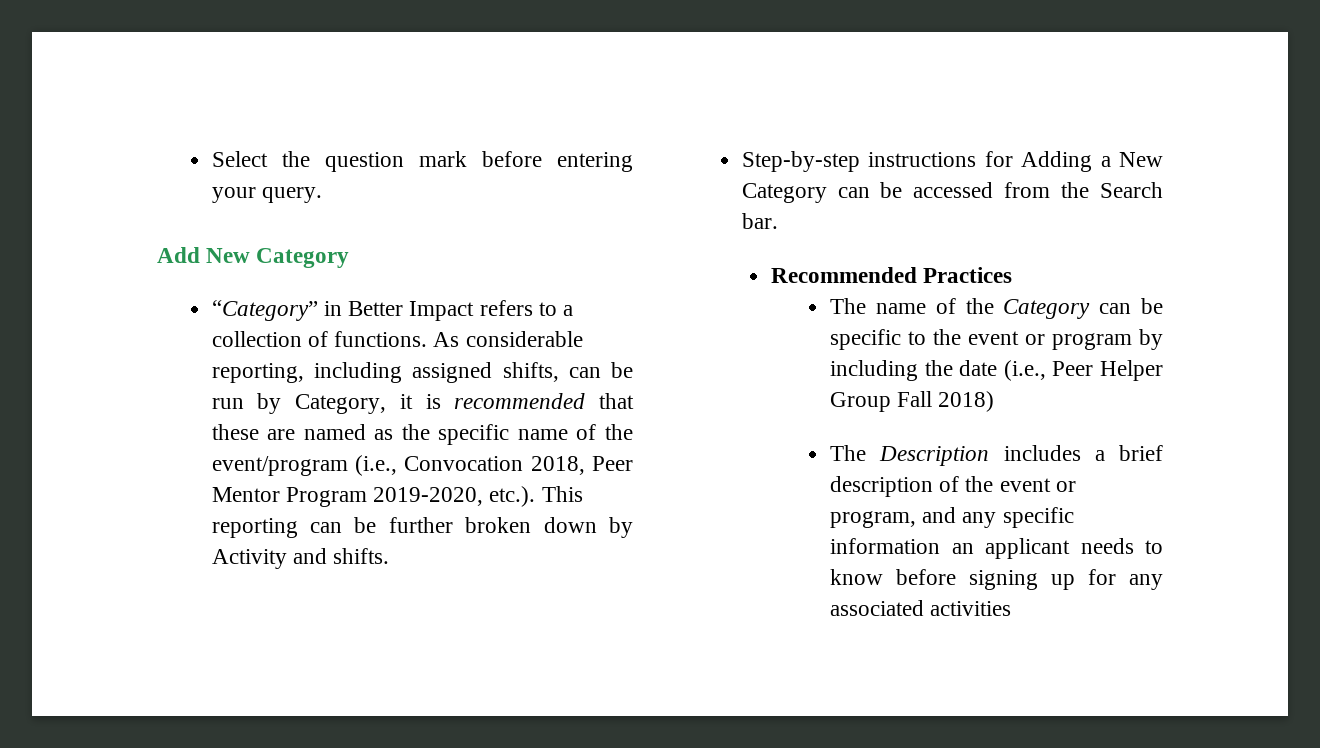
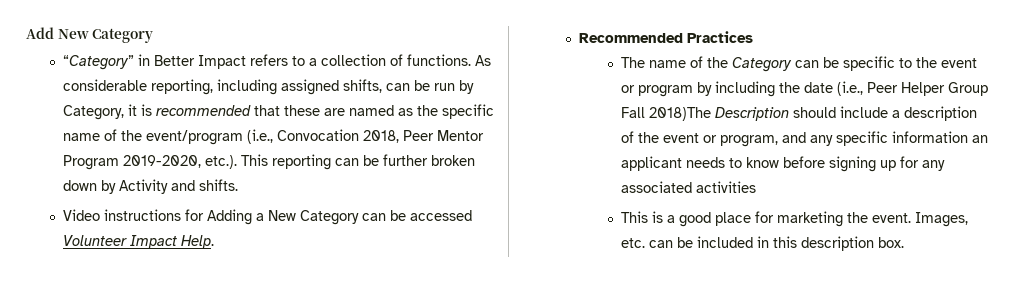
- Select the question mark before entering your query.
- Step-by-step instructions for Adding a New Category can be accessed from the Search bar.
+ Video instructions for Adding a New Category can be accessed Volunteer Impact Help.
- The name of the Category can be specific to the event or program by including the date (i.e., Peer Helper Group Fall 2018)
- The Description includes a brief description of the event or program, and any specific information an applicant needs to know before signing up for any associated activities
+ The name of the Category can be specific to the event or program by including the date (i.e., Peer Helper Group Fall 2018)The Description should include a description of the event or program, and any specific information an applicant needs to know before signing up for any associated activities
+ This is a good place for marketing the event. Images, etc. can be included in this description box.

